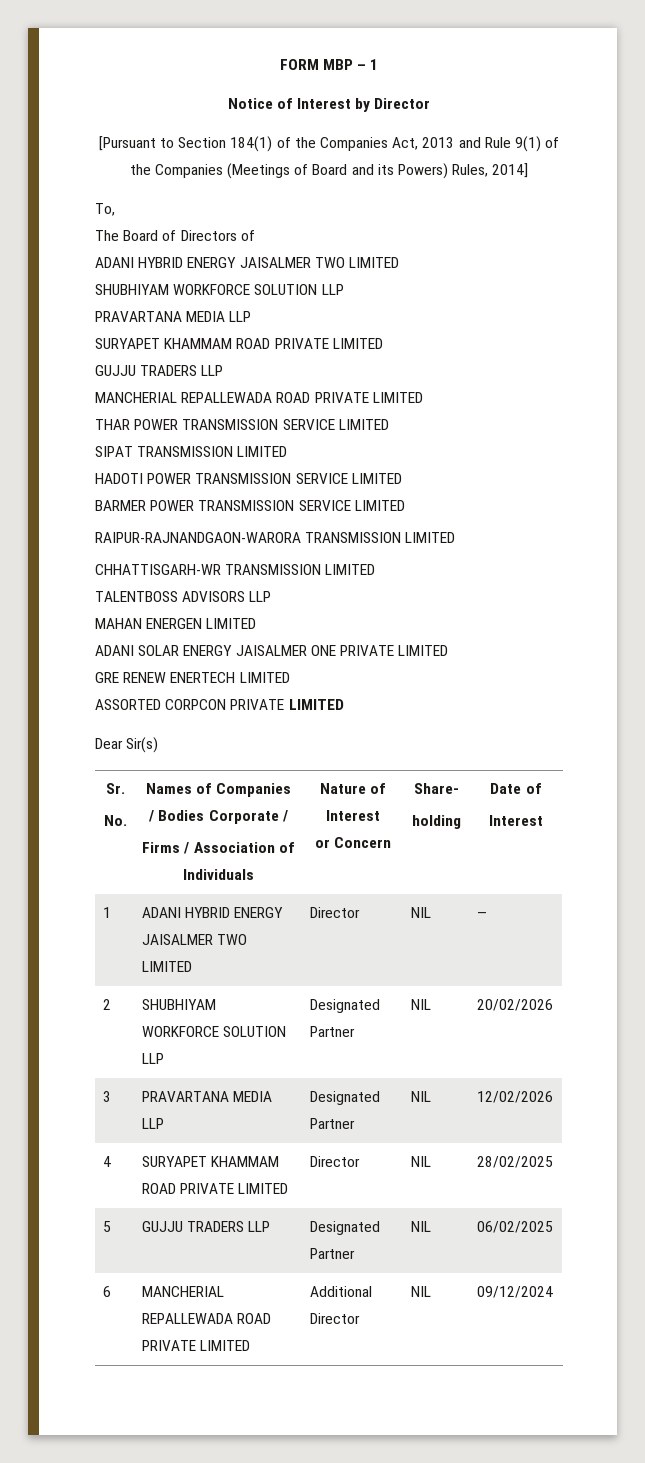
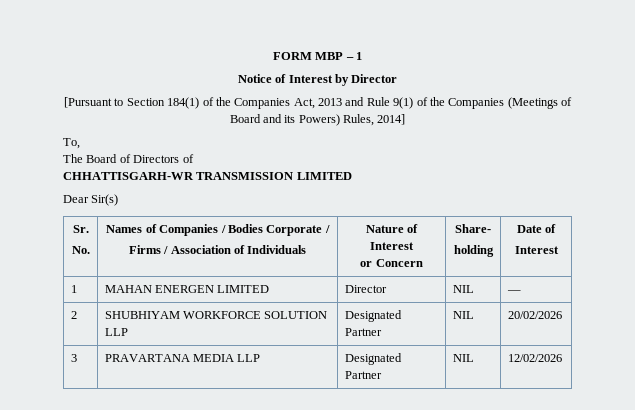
  The Board of Directors of
- ADANI HYBRID ENERGY JAISALMER TWO LIMITED
- SHUBHIYAM WORKFORCE SOLUTION LLP
- PRAVARTANA MEDIA LLP
- SURYAPET KHAMMAM ROAD PRIVATE LIMITED
- GUJJU TRADERS LLP
- MANCHERIAL REPALLEWADA ROAD PRIVATE LIMITED
- THAR POWER TRANSMISSION SERVICE LIMITED
- SIPAT TRANSMISSION LIMITED
- HADOTI POWER TRANSMISSION SERVICE LIMITED
- BARMER POWER TRANSMISSION SERVICE LIMITED
- RAIPUR-RAJNANDGAON-WARORA TRANSMISSION LIMITED
  CHHATTISGARH-WR TRANSMISSION LIMITED
- TALENTBOSS ADVISORS LLP
- MAHAN ENERGEN LIMITED
- ADANI SOLAR ENERGY JAISALMER ONE PRIVATE LIMITED
- GRE RENEW ENERTECH LIMITED
- ASSORTED CORPCON PRIVATE LIMITED
- 1 | ADANI HYBRID ENERGY JAISALMER TWO LIMITED | Director | NIL | —
+ 1 | MAHAN ENERGEN LIMITED | Director | NIL | —
- 4 | SURYAPET KHAMMAM ROAD PRIVATE LIMITED | Director | NIL | 28/02/2025
- 5 | GUJJU TRADERS LLP | Designated Partner | NIL | 06/02/2025
- 6 | MANCHERIAL REPALLEWADA ROAD PRIVATE LIMITED | Additional Director | NIL | 09/12/2024

